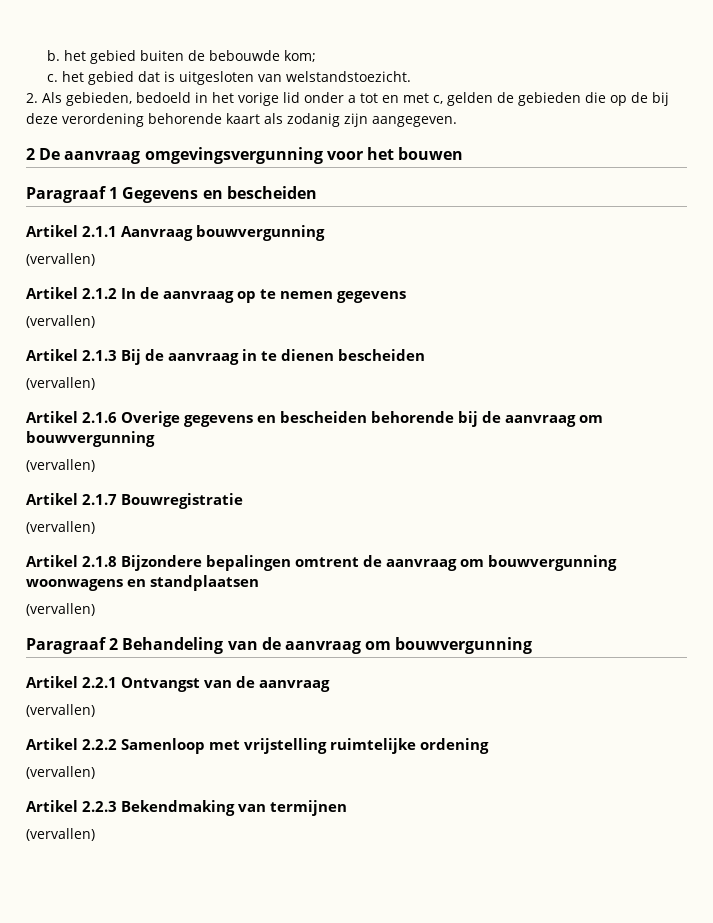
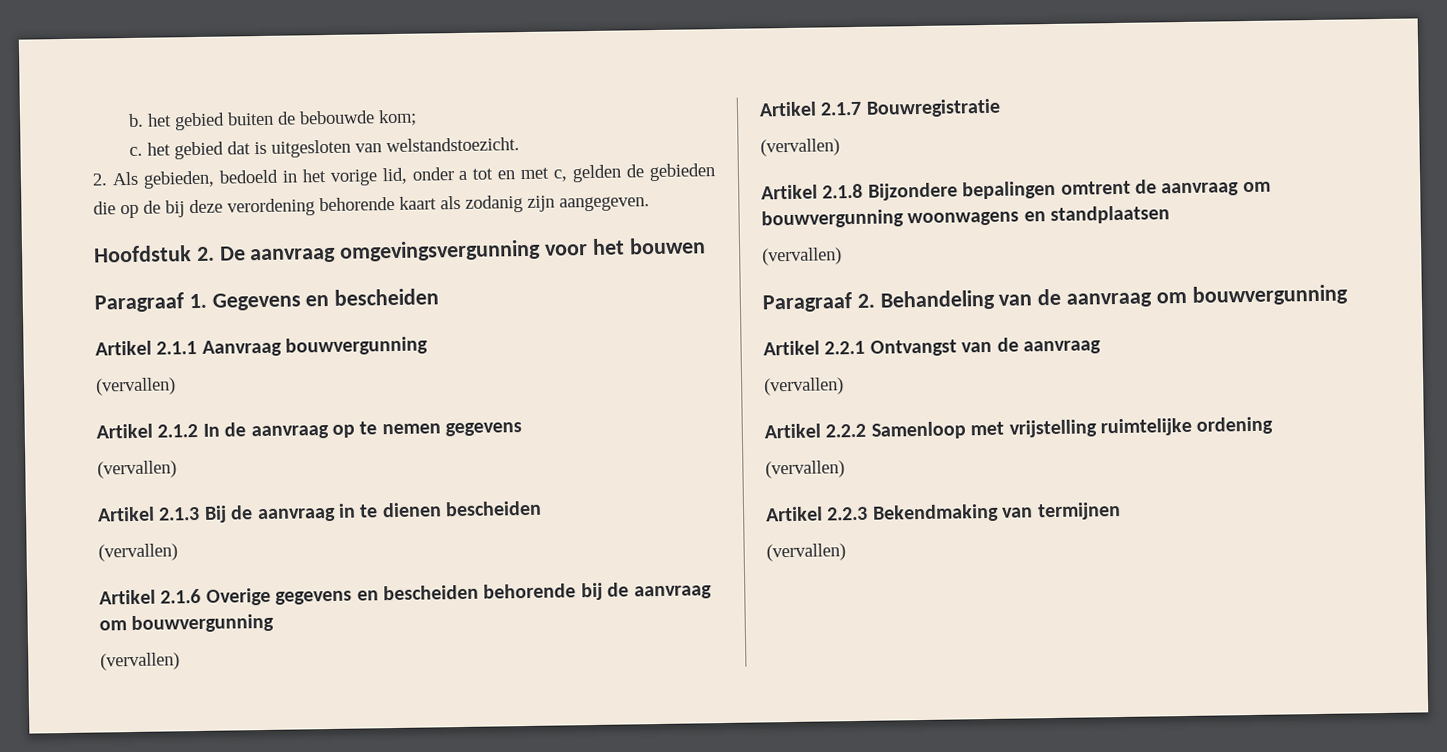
- 2. Als gebieden, bedoeld in het vorige lid onder a tot en met c, gelden de gebieden die op de bij deze verordening behorende kaart als zodanig zijn aangegeven.
+ 2. Als gebieden, bedoeld in het vorige lid, onder a tot en met c, gelden de gebieden die op de bij deze verordening behorende kaart als zodanig zijn aangegeven.
- 2 De aanvraag omgevingsvergunning voor het bouwen
+ Hoofdstuk 2. De aanvraag omgevingsvergunning voor het bouwen
- Paragraaf 1 Gegevens en bescheiden
+ Paragraaf 1. Gegevens en bescheiden
- Paragraaf 2 Behandeling van de aanvraag om bouwvergunning
+ Paragraaf 2. Behandeling van de aanvraag om bouwvergunning

